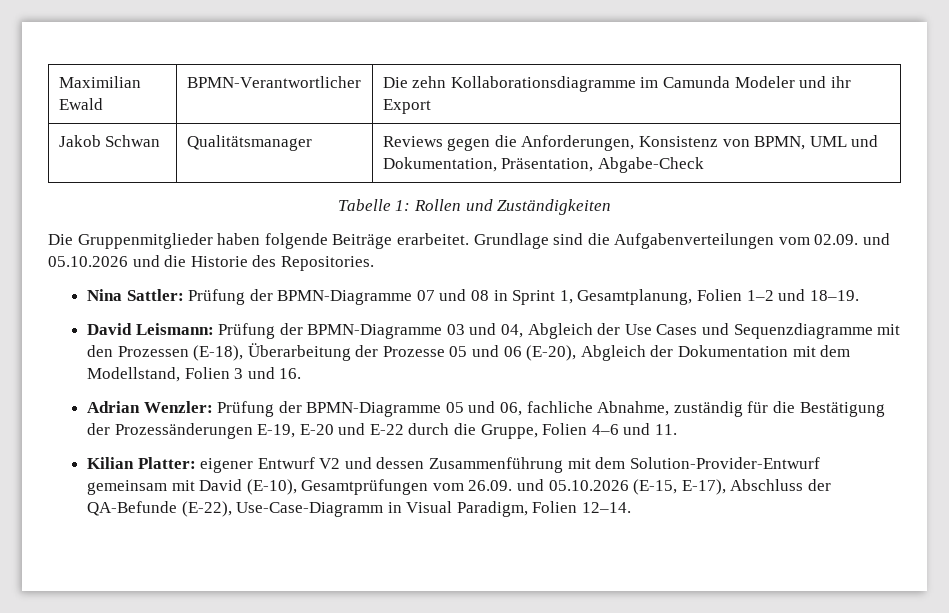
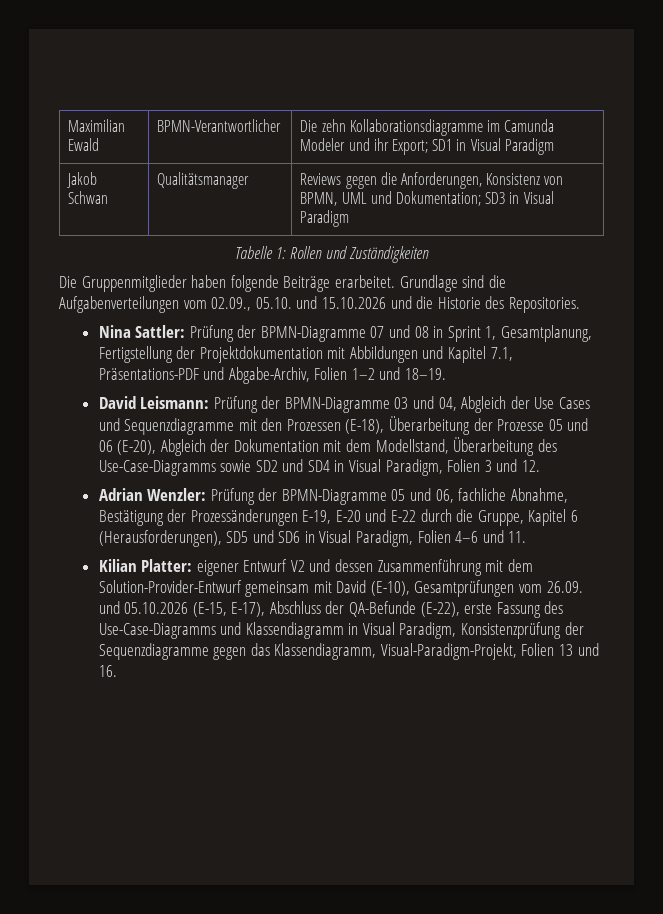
- Maximilian Ewald | BPMN-Verantwortlicher | Die zehn Kollaborationsdiagramme im Camunda Modeler und ihr Export
+ Maximilian Ewald | BPMN-Verantwortlicher | Die zehn Kollaborationsdiagramme im Camunda Modeler und ihr Export; SD1 in Visual Paradigm
- Jakob Schwan | Qualitätsmanager | Reviews gegen die Anforderungen, Konsistenz von BPMN, UML und Dokumentation, Präsentation, Abgabe-Check
+ Jakob Schwan | Qualitätsmanager | Reviews gegen die Anforderungen, Konsistenz von BPMN, UML und Dokumentation; SD3 in Visual Paradigm
- Grundlage sind die Aufgabenverteilungen vom 02.09. und 05.10.2026 und die Historie des Repositories.
+ Grundlage sind die Aufgabenverteilungen vom 02.09., 05.10. und 15.10.2026 und die Historie des Repositories.
- Nina Sattler: Prüfung der BPMN-Diagramme 07 und 08 in Sprint 1, Gesamtplanung, Folien 1–2 und 18–19.
+ Nina Sattler: Prüfung der BPMN-Diagramme 07 und 08 in Sprint 1, Gesamtplanung, Fertigstellung der Projektdokumentation mit Abbildungen und Kapitel 7.1, Präsentations-PDF und Abgabe-Archiv, Folien 1–2 und 18–19.
- David Leismann: Prüfung der BPMN-Diagramme 03 und 04, Abgleich der Use Cases und Sequenzdiagramme mit den Prozessen (E-18), Überarbeitung der Prozesse 05 und 06 (E-20), Abgleich der Dokumentation mit dem Modellstand, Folien 3 und 16.
+ David Leismann: Prüfung der BPMN-Diagramme 03 und 04, Abgleich der Use Cases und Sequenzdiagramme mit den Prozessen (E-18), Überarbeitung der Prozesse 05 und 06 (E-20), Abgleich der Dokumentation mit dem Modellstand, Überarbeitung des Use-Case-Diagramms sowie SD2 und SD4 in Visual Paradigm, Folien 3 und 12.
- Adrian Wenzler: Prüfung der BPMN-Diagramme 05 und 06, fachliche Abnahme, zuständig für die Bestätigung der Prozessänderungen E-19, E-20 und E-22 durch die Gruppe, Folien 4–6 und 11.
+ Adrian Wenzler: Prüfung der BPMN-Diagramme 05 und 06, fachliche Abnahme, Bestätigung der Prozessänderungen E-19, E-20 und E-22 durch die Gruppe, Kapitel 6 (Herausforderungen), SD5 und SD6 in Visual Paradigm, Folien 4–6 und 11.
- Kilian Platter: eigener Entwurf V2 und dessen Zusammenführung mit dem Solution-Provider-Entwurf gemeinsam mit David (E-10), Gesamtprüfungen vom 26.09. und 05.10.2026 (E-15, E-17), Abschluss der QA-Befunde (E-22), Use-Case-Diagramm in Visual Paradigm, Folien 12–14.
+ Kilian Platter: eigener Entwurf V2 und dessen Zusammenführung mit dem Solution-Provider-Entwurf gemeinsam mit David (E-10), Gesamtprüfungen vom 26.09. und 05.10.2026 (E-15, E-17), Abschluss der QA-Befunde (E-22), erste Fassung des Use-Case-Diagramms und Klassendiagramm in Visual Paradigm, Konsistenzprüfung der Sequenzdiagramme gegen das Klassendiagramm, Visual-Paradigm-Projekt, Folien 13 und 16.

